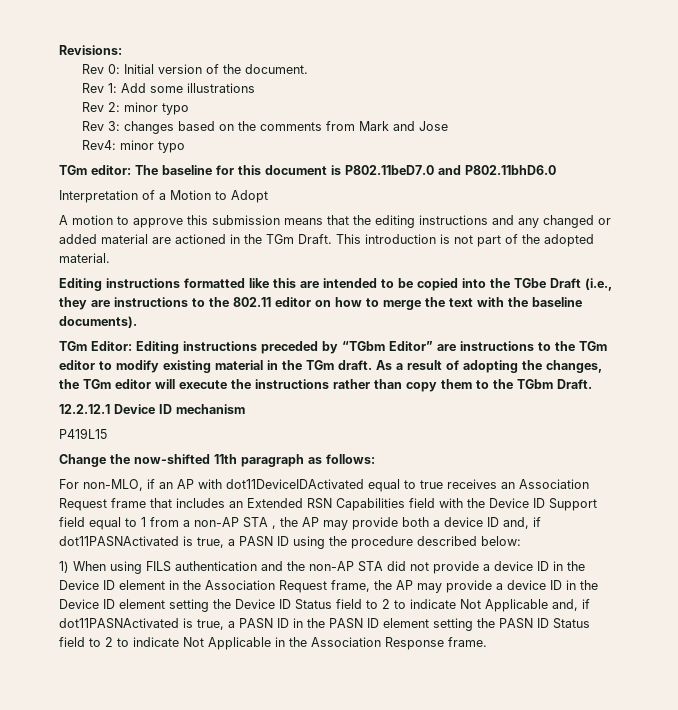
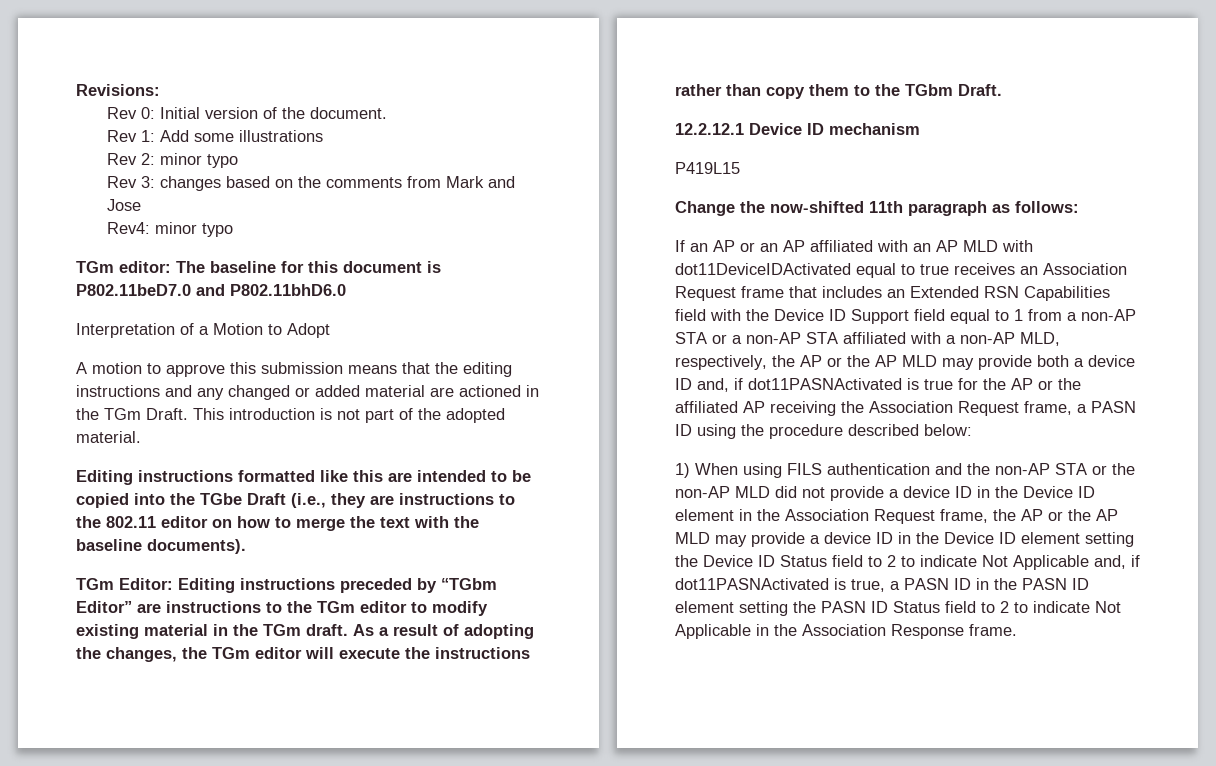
- For non-MLO, if an AP with dot11DeviceIDActivated equal to true receives an Association Request frame that includes an Extended RSN Capabilities field with the Device ID Support field equal to 1 from a non-AP STA , the AP may provide both a device ID and, if dot11PASNActivated is true, a PASN ID using the procedure described below:
+ If an AP or an AP affiliated with an AP MLD with dot11DeviceIDActivated equal to true receives an Association Request frame that includes an Extended RSN Capabilities field with the Device ID Support field equal to 1 from a non-AP STA or a non-AP STA affiliated with a non-AP MLD, respectively, the AP or the AP MLD may provide both a device ID and, if dot11PASNActivated is true for the AP or the affiliated AP receiving the Association Request frame, a PASN ID using the procedure described below:
- 1) When using FILS authentication and the non-AP STA did not provide a device ID in the Device ID element in the Association Request frame, the AP may provide a device ID in the Device ID element setting the Device ID Status field to 2 to indicate Not Applicable and, if dot11PASNActivated is true, a PASN ID in the PASN ID element setting the PASN ID Status field to 2 to indicate Not Applicable in the Association Response frame.
+ 1) When using FILS authentication and the non-AP STA or the non-AP MLD did not provide a device ID in the Device ID element in the Association Request frame, the AP or the AP MLD may provide a device ID in the Device ID element setting the Device ID Status field to 2 to indicate Not Applicable and, if dot11PASNActivated is true, a PASN ID in the PASN ID element setting the PASN ID Status field to 2 to indicate Not Applicable in the Association Response frame.

